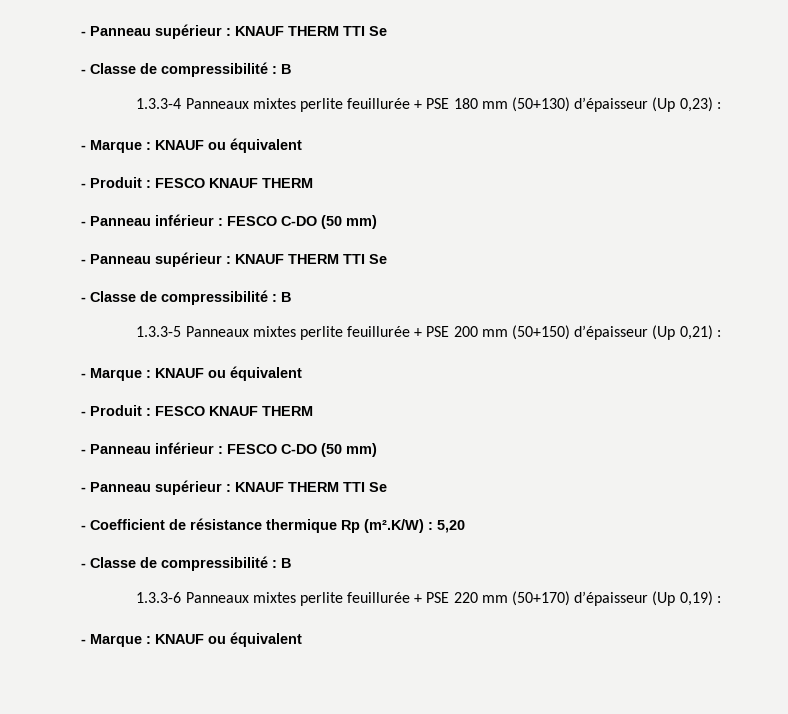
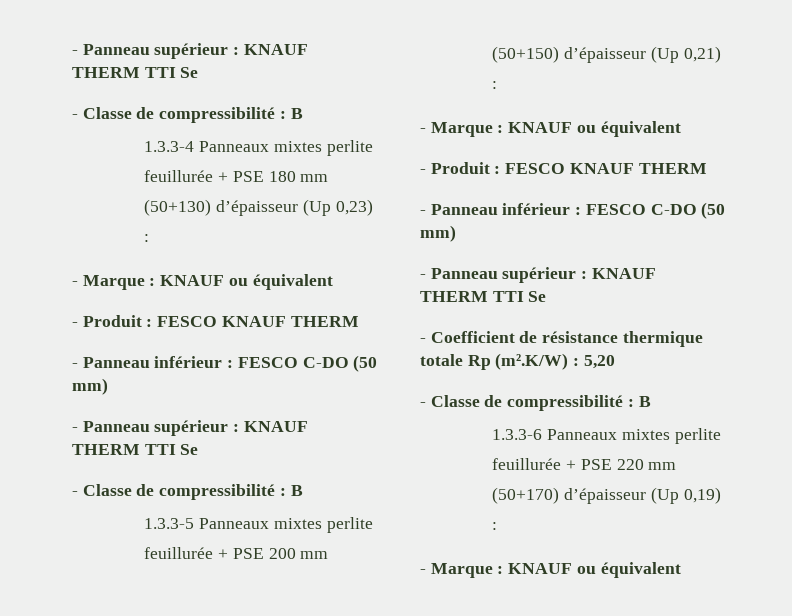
- - Coefficient de résistance thermique Rp (m².K/W) : 5,20
+ - Coefficient de résistance thermique totale Rp (m².K/W) : 5,20

